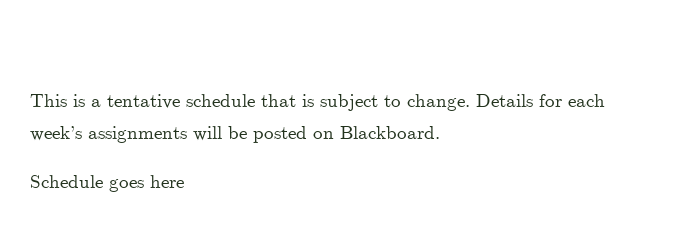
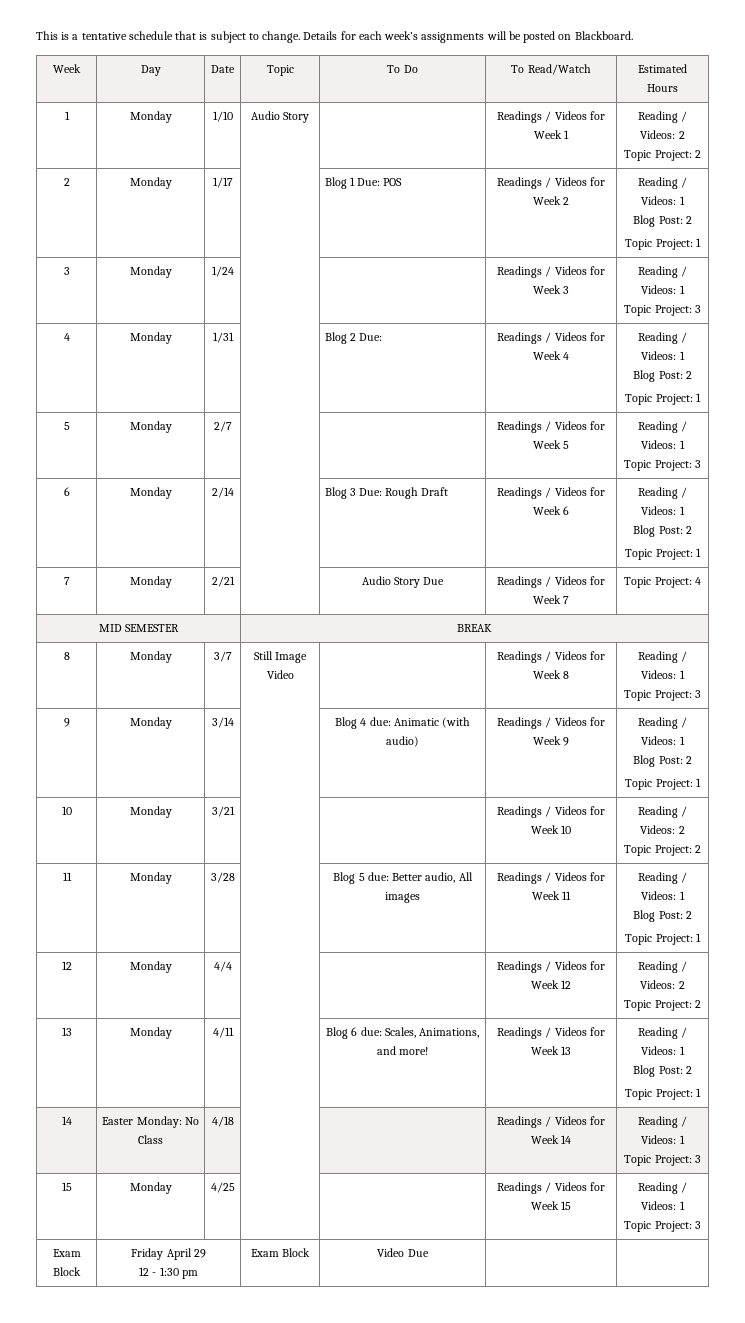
- Schedule goes here
+ Week | Day | Date | Topic | To Do | To Read/Watch | Estimated Hours
+ 1 | Monday | 1/10 | Audio Story | | Readings / Videos for Week 1 | Reading / Videos: 2
+ Topic Project: 2
+ 2 | Monday | 1/17 | | Blog 1 Due: POS | Readings / Videos for Week 2 | Reading / Videos: 1
+ Blog Post: 2
+ Topic Project: 1
+ 3 | Monday | 1/24 | | | Readings / Videos for Week 3 | Reading / Videos: 1
+ Topic Project: 3
+ 4 | Monday | 1/31 | | Blog 2 Due: | Readings / Videos for Week 4 | Reading / Videos: 1
+ Blog Post: 2
+ Topic Project: 1
+ 5 | Monday | 2/7 | | | Readings / Videos for Week 5 | Reading / Videos: 1
+ Topic Project: 3
+ 6 | Monday | 2/14 | | Blog 3 Due: Rough Draft | Readings / Videos for Week 6 | Reading / Videos: 1
+ Blog Post: 2
+ Topic Project: 1
+ 7 | Monday | 2/21 | | Audio Story Due | Readings / Videos for Week 7 | Topic Project: 4
+ MID SEMESTER | BREAK
+ 8 | Monday | 3/7 | Still Image Video | | Readings / Videos for Week 8 | Reading / Videos: 1
+ Topic Project: 3
+ 9 | Monday | 3/14 | | Blog 4 due: Animatic (with audio) | Readings / Videos for Week 9 | Reading / Videos: 1
+ Blog Post: 2
+ Topic Project: 1
+ 10 | Monday | 3/21 | | | Readings / Videos for Week 10 | Reading / Videos: 2
+ Topic Project: 2
+ 11 | Monday | 3/28 | | Blog 5 due: Better audio, All images | Readings / Videos for Week 11 | Reading / Videos: 1
+ Blog Post: 2
+ Topic Project: 1
+ 12 | Monday | 4/4 | | | Readings / Videos for Week 12 | Reading / Videos: 2
+ Topic Project: 2
+ 13 | Monday | 4/11 | | Blog 6 due: Scales, Animations, and more! | Readings / Videos for Week 13 | Reading / Videos: 1
+ Blog Post: 2
+ Topic Project: 1
+ 14 | Easter Monday: No Class | 4/18 | | | Readings / Videos for Week 14 | Reading / Videos: 1
+ Topic Project: 3
+ 15 | Monday | 4/25 | | | Readings / Videos for Week 15 | Reading / Videos: 1
+ Topic Project: 3
+ Exam Block | Friday April 29
+ 12 - 1:30 pm | Exam Block | Video Due | |

